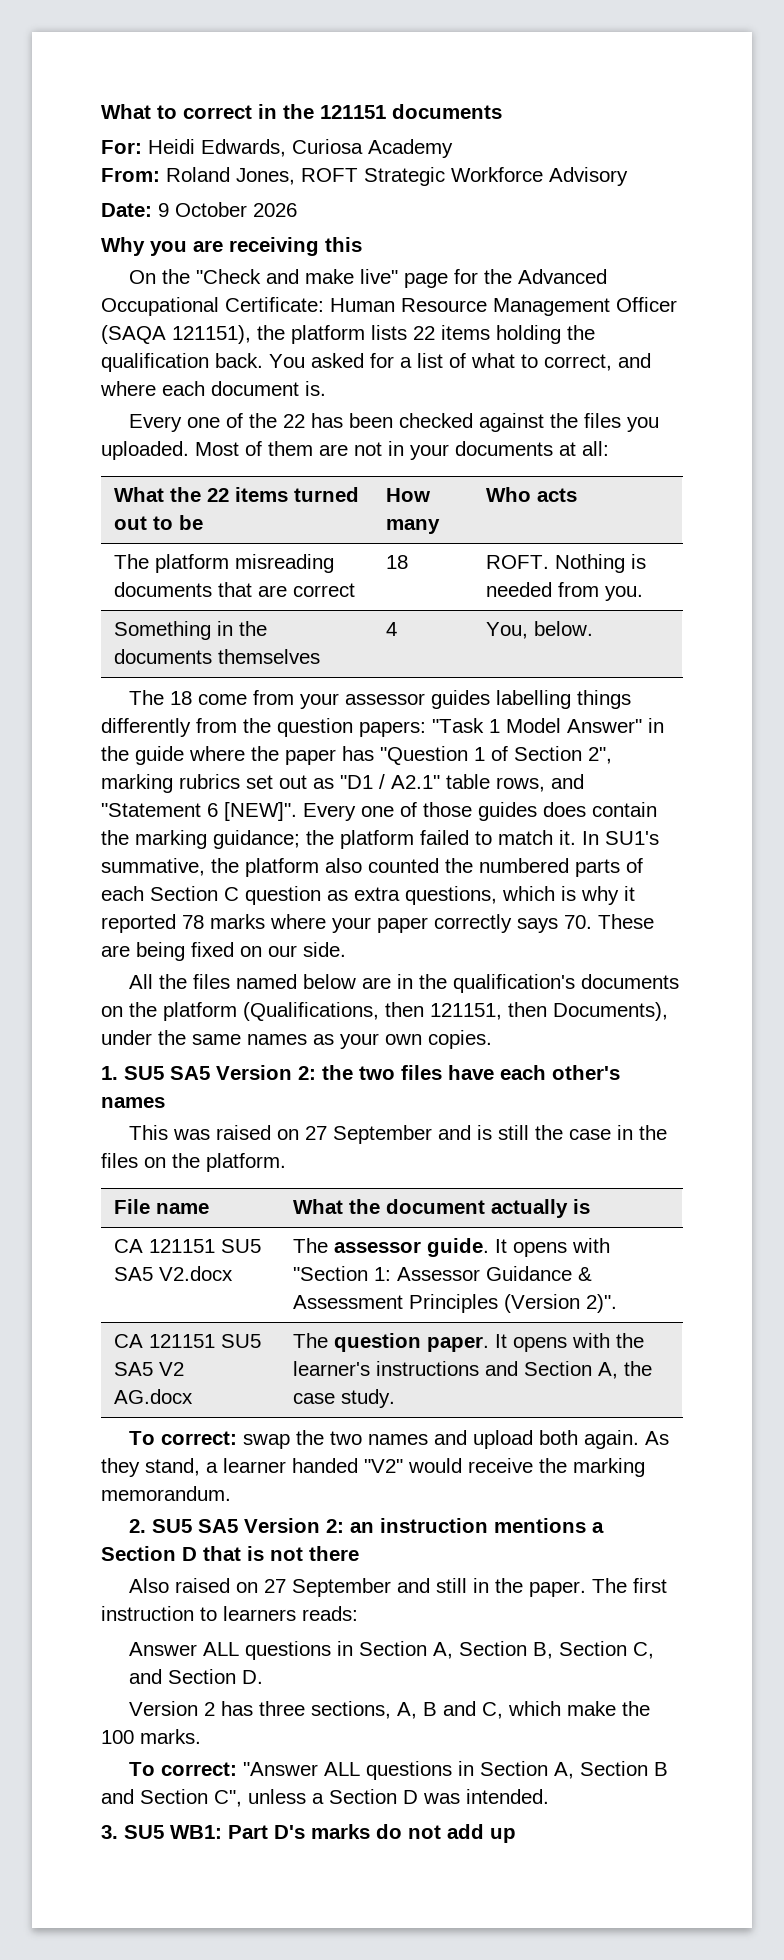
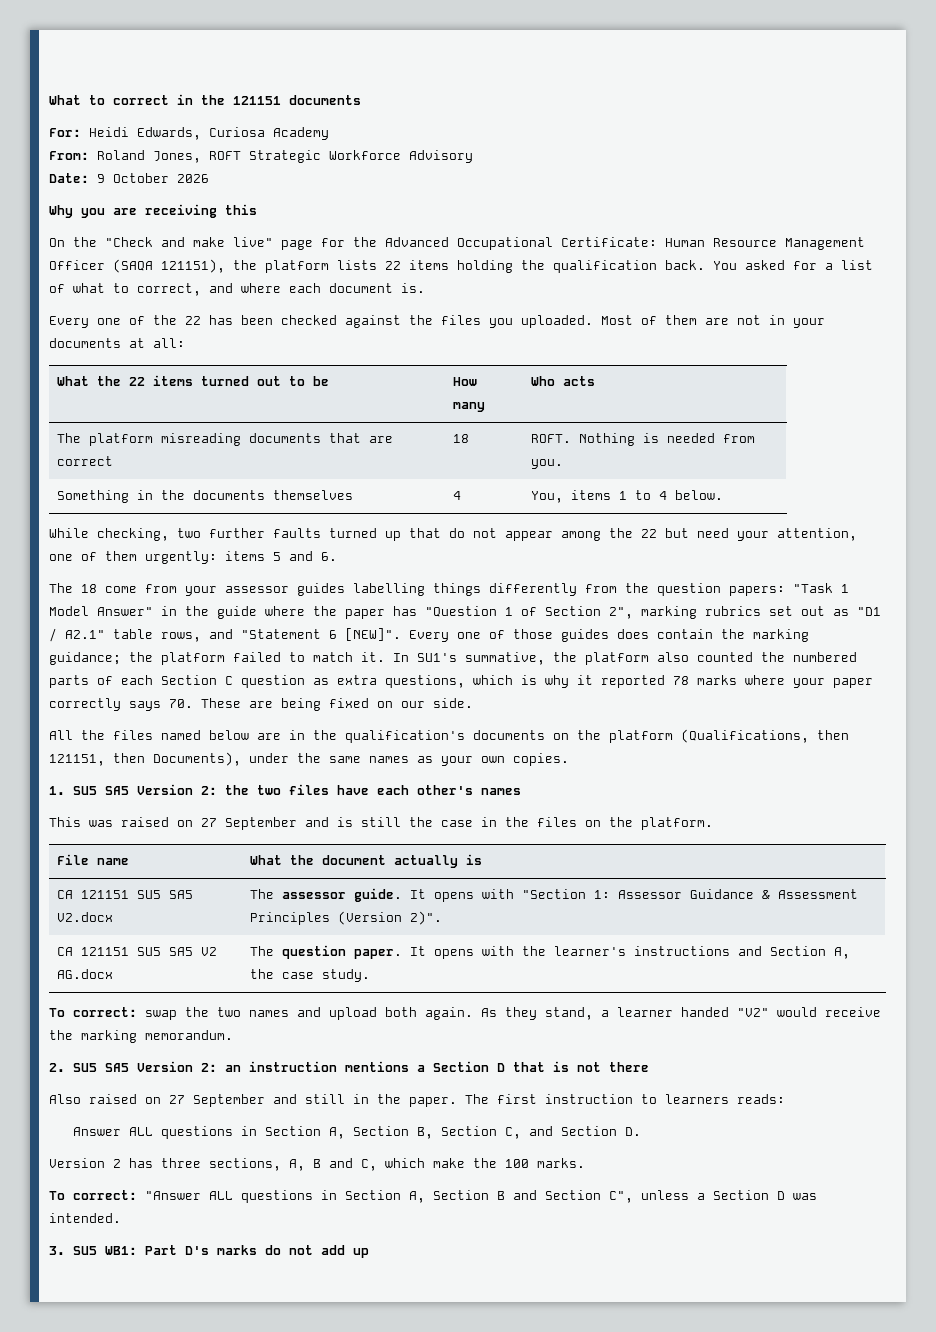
- Something in the documents themselves | 4 | You, below.
+ Something in the documents themselves | 4 | You, items 1 to 4 below.
+ While checking, two further faults turned up that do not appear among the 22 but need your attention, one of them urgently: items 5 and 6.

